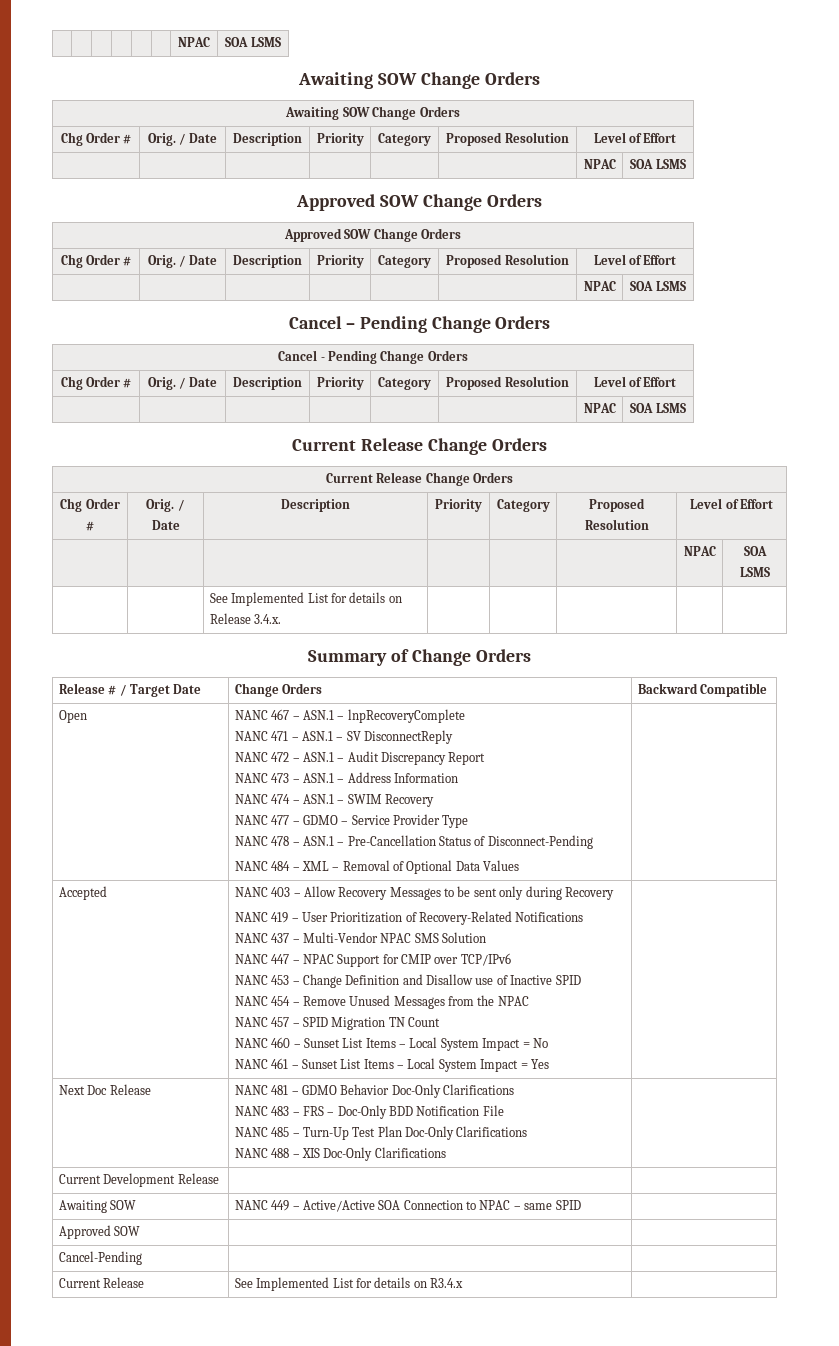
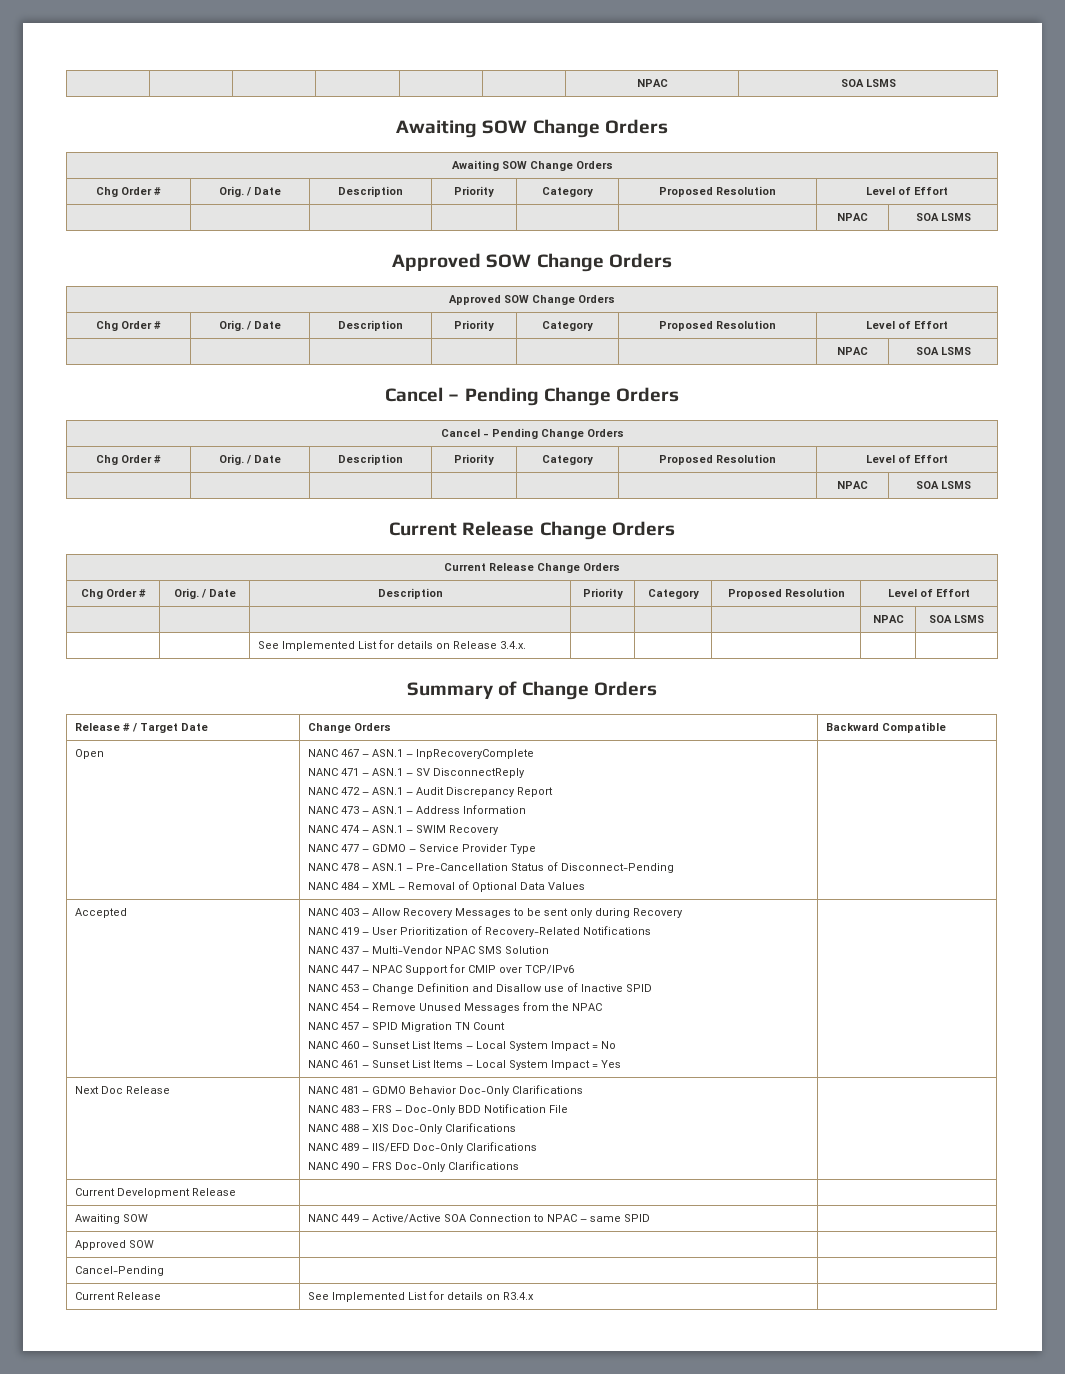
  Next Doc Release | NANC 481 – GDMO Behavior Doc-Only Clarifications
  NANC 483 – FRS – Doc-Only BDD Notification File
- NANC 485 – Turn-Up Test Plan Doc-Only Clarifications
- NANC 488 – XIS Doc-Only Clarifications |
+ NANC 488 – XIS Doc-Only Clarifications
+ NANC 489 – IIS/EFD Doc-Only Clarifications
+ NANC 490 – FRS Doc-Only Clarifications |

